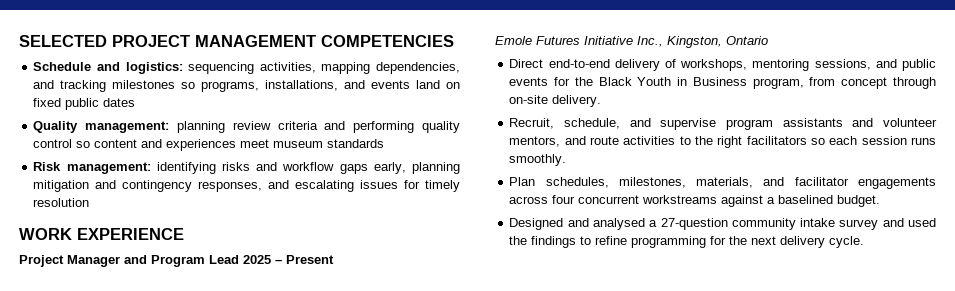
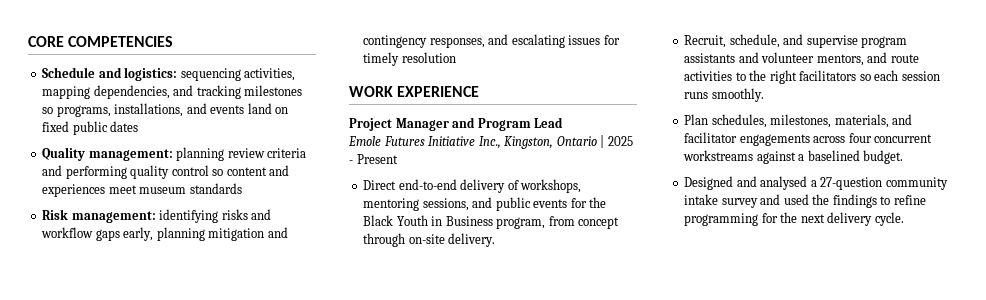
- SELECTED PROJECT MANAGEMENT COMPETENCIES
+ CORE COMPETENCIES
- Project Manager and Program Lead 2025 – Present
+ Project Manager and Program Lead
- Emole Futures Initiative Inc., Kingston, Ontario
+ Emole Futures Initiative Inc., Kingston, Ontario | 2025 - Present

